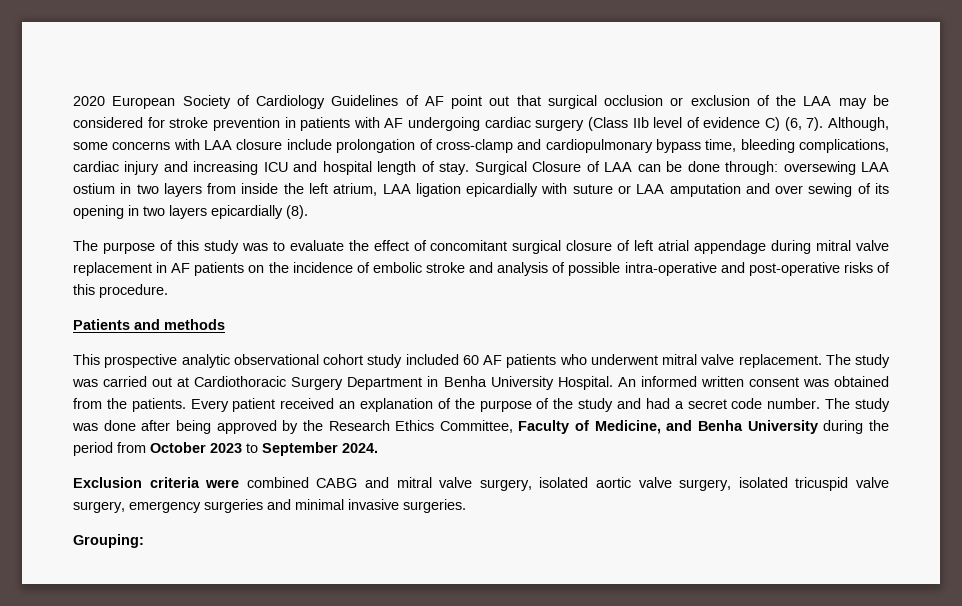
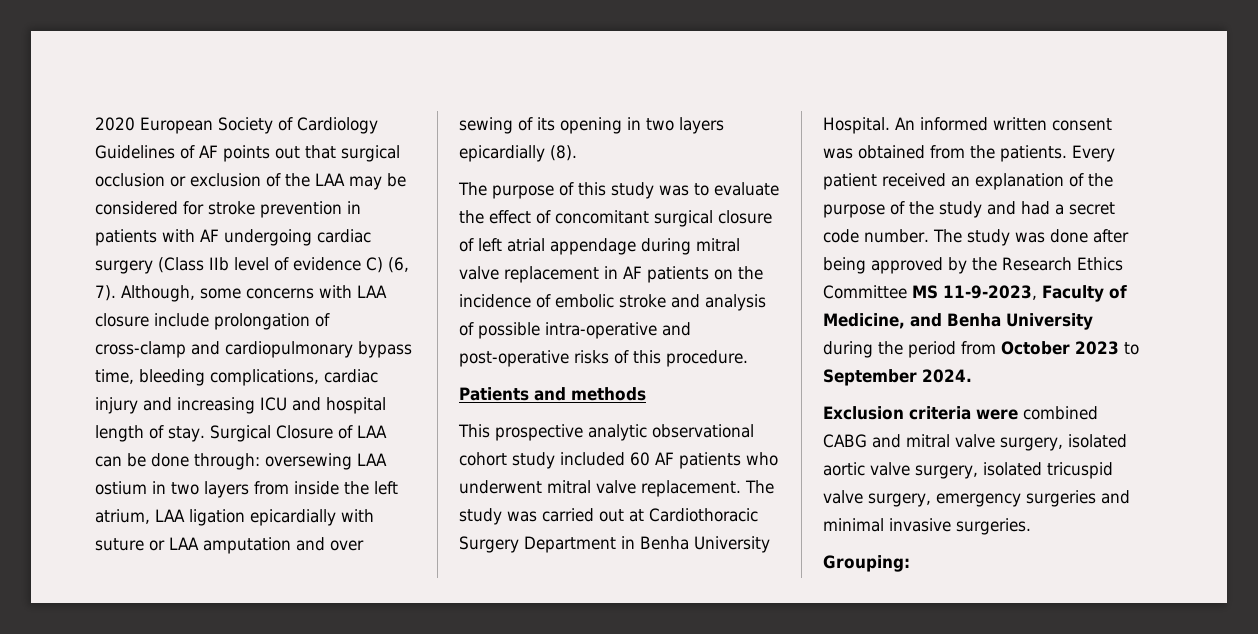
- 2020 European Society of Cardiology Guidelines of AF point out that surgical occlusion or exclusion of the LAA may be considered for stroke prevention in patients with AF undergoing cardiac surgery (Class IIb level of evidence C) (6, 7).
+ 2020 European Society of Cardiology Guidelines of AF points out that surgical occlusion or exclusion of the LAA may be considered for stroke prevention in patients with AF undergoing cardiac surgery (Class IIb level of evidence C) (6, 7).
- The study was done after being approved by the Research Ethics Committee, Faculty of Medicine, and Benha University during the period from October 2023 to September 2024.
+ The study was done after being approved by the Research Ethics Committee MS 11-9-2023, Faculty of Medicine, and Benha University during the period from October 2023 to September 2024.

